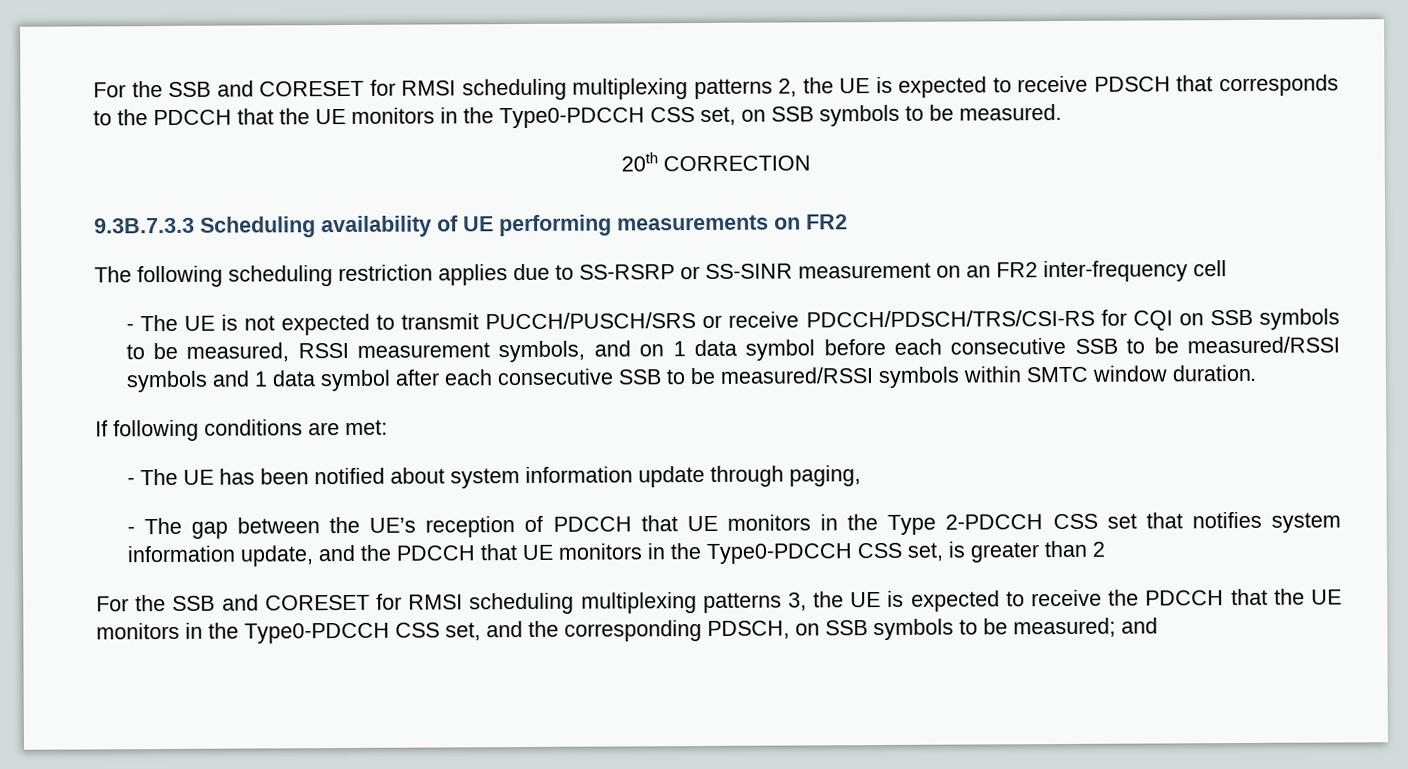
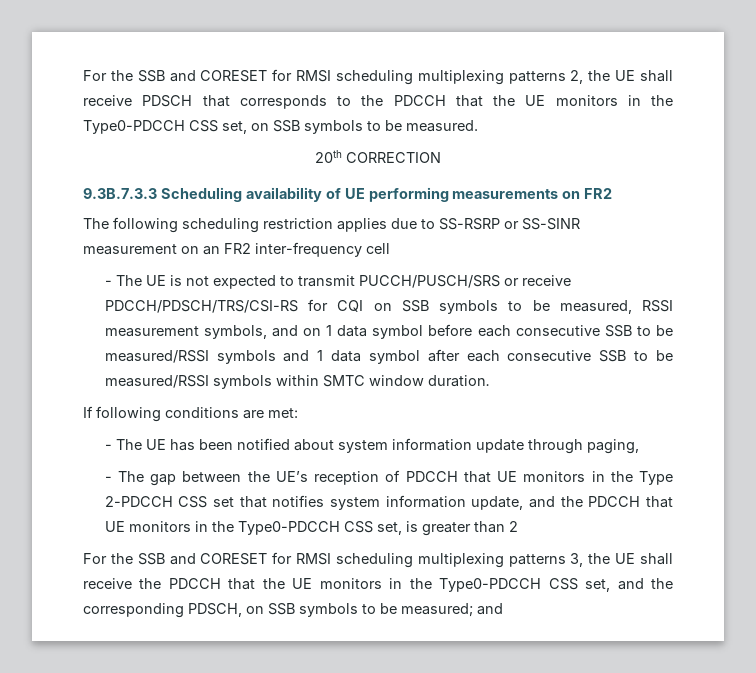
- For the SSB and CORESET for RMSI scheduling multiplexing patterns 2, the UE is expected to receive PDSCH that corresponds to the PDCCH that the UE monitors in the Type0-PDCCH CSS set, on SSB symbols to be measured.
+ For the SSB and CORESET for RMSI scheduling multiplexing patterns 2, the UE shall receive PDSCH that corresponds to the PDCCH that the UE monitors in the Type0-PDCCH CSS set, on SSB symbols to be measured.
- For the SSB and CORESET for RMSI scheduling multiplexing patterns 3, the UE is expected to receive the PDCCH that the UE monitors in the Type0-PDCCH CSS set, and the corresponding PDSCH, on SSB symbols to be measured; and
+ For the SSB and CORESET for RMSI scheduling multiplexing patterns 3, the UE shall receive the PDCCH that the UE monitors in the Type0-PDCCH CSS set, and the corresponding PDSCH, on SSB symbols to be measured; and

